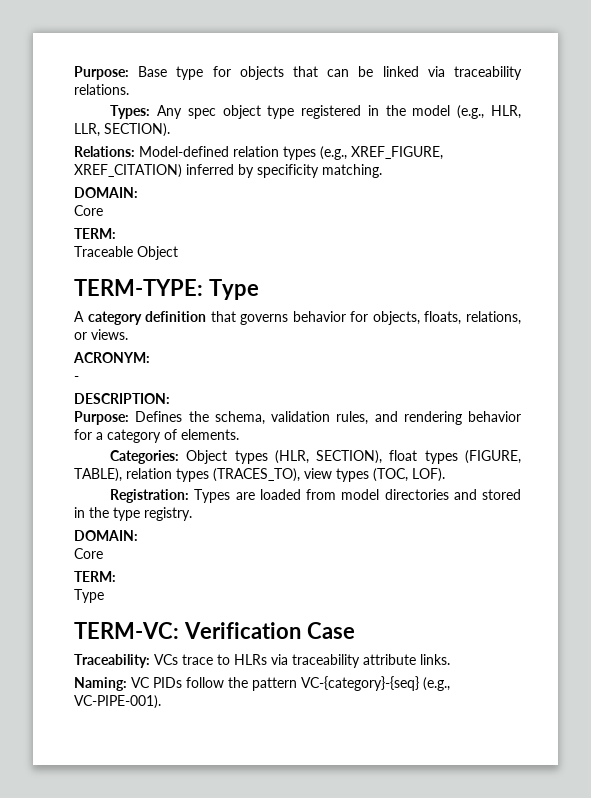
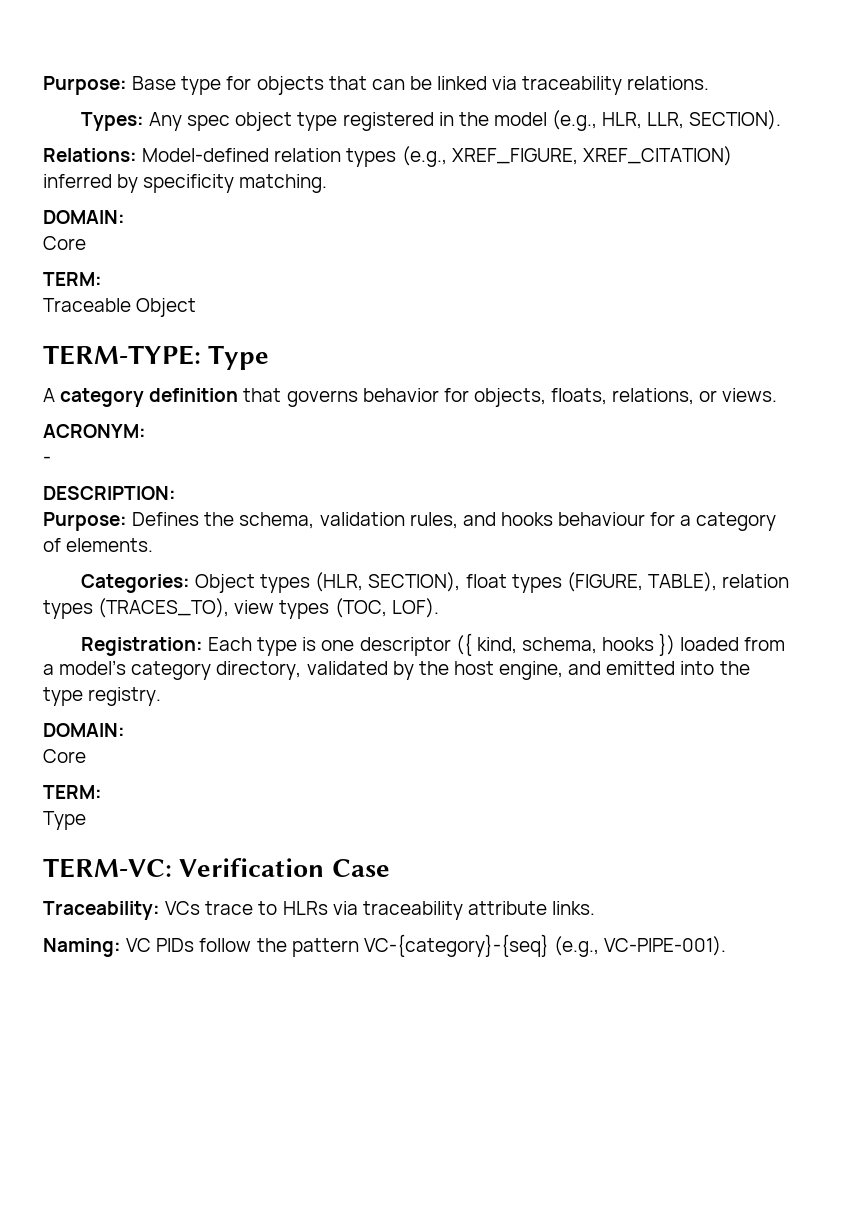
- Purpose: Defines the schema, validation rules, and rendering behavior for a category of elements.
+ Purpose: Defines the schema, validation rules, and hooks behaviour for a category of elements.
- Registration: Types are loaded from model directories and stored in the type registry.
+ Registration: Each type is one descriptor ({ kind, schema, hooks }) loaded from a model’s category directory, validated by the host engine, and emitted into the type registry.

